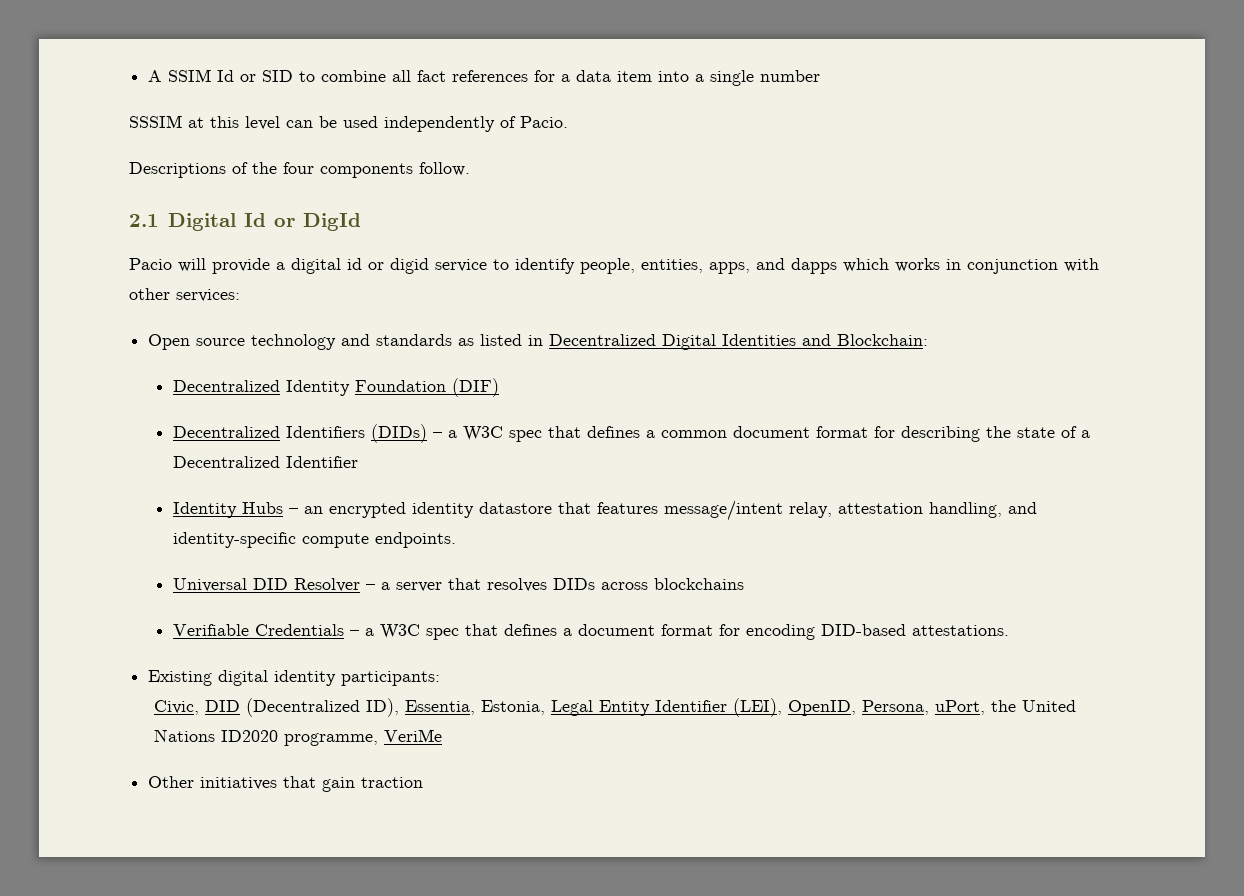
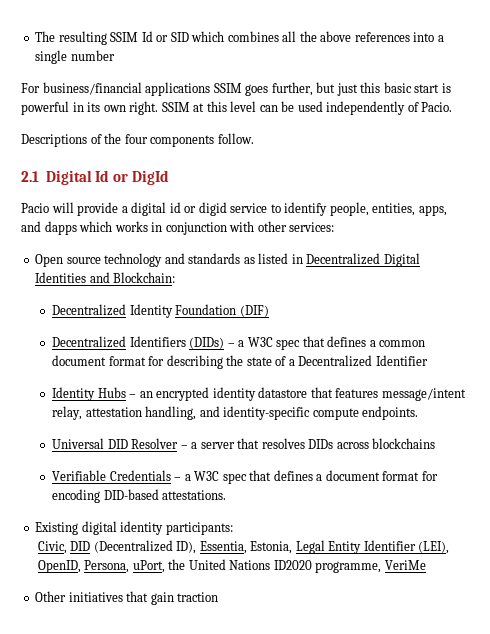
- A SSIM Id or SID to combine all fact references for a data item into a single number
- SSSIM at this level can be used independently of Pacio.
+ The resulting SSIM Id or SID which combines all the above references into a single number
+ For business/financial applications SSIM goes further, but just this basic start is powerful in its own right. SSIM at this level can be used independently of Pacio.

